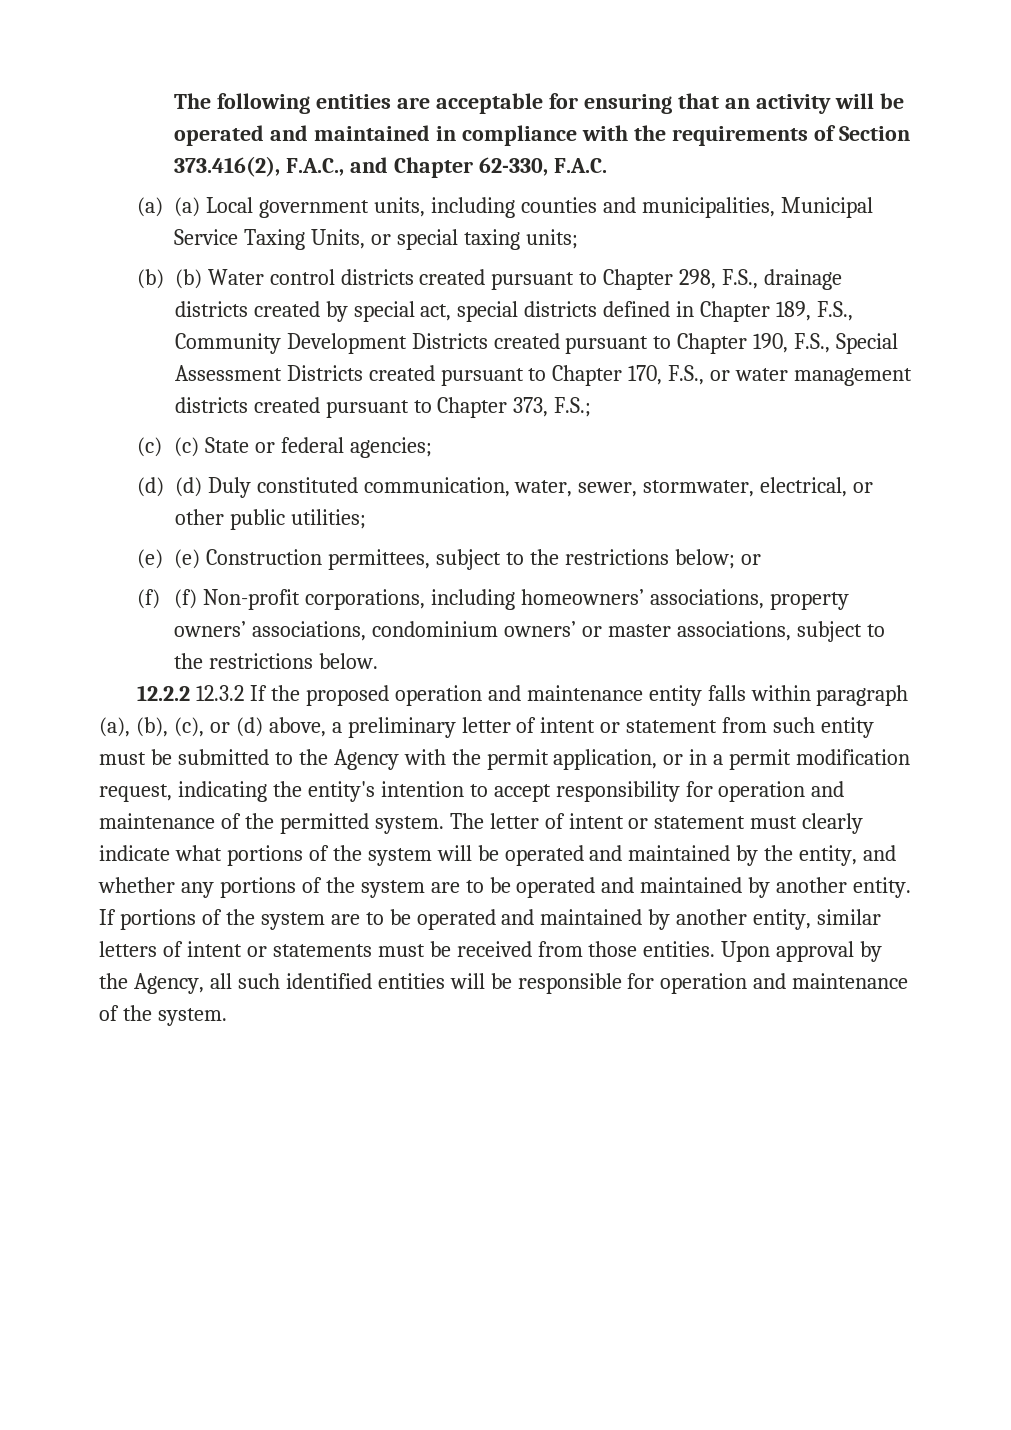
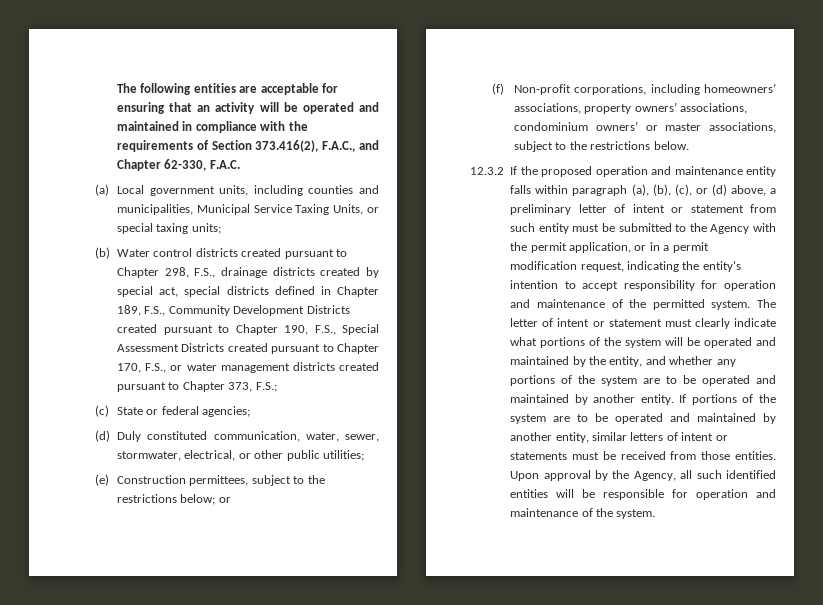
- (a) (a) Local government units, including counties and municipalities, Municipal Service Taxing Units, or special taxing units;
+ (a) Local government units, including counties and municipalities, Municipal Service Taxing Units, or special taxing units;
- (b) (b) Water control districts created pursuant to Chapter 298, F.S., drainage districts created by special act, special districts defined in Chapter 189, F.S., Community Development Districts created pursuant to Chapter 190, F.S., Special Assessment Districts created pursuant to Chapter 170, F.S., or water management districts created pursuant to Chapter 373, F.S.;
+ (b) Water control districts created pursuant to Chapter 298, F.S., drainage districts created by special act, special districts defined in Chapter 189, F.S., Community Development Districts created pursuant to Chapter 190, F.S., Special Assessment Districts created pursuant to Chapter 170, F.S., or water management districts created pursuant to Chapter 373, F.S.;
- (c) (c) State or federal agencies;
+ (c) State or federal agencies;
- (d) (d) Duly constituted communication, water, sewer, stormwater, electrical, or other public utilities;
+ (d) Duly constituted communication, water, sewer, stormwater, electrical, or other public utilities;
- (e) (e) Construction permittees, subject to the restrictions below; or
+ (e) Construction permittees, subject to the restrictions below; or
- (f) (f) Non-profit corporations, including homeowners’ associations, property owners’ associations, condominium owners’ or master associations, subject to the restrictions below.
+ (f) Non-profit corporations, including homeowners’ associations, property owners’ associations, condominium owners’ or master associations, subject to the restrictions below.
- 12.2.2 12.3.2 If the proposed operation and maintenance entity falls within paragraph (a), (b), (c), or (d) above, a preliminary letter of intent or statement from such entity must be submitted to the Agency with the permit application, or in a permit modification request, indicating the entity's intention to accept responsibility for operation and maintenance of the permitted system.
+ 12.3.2 If the proposed operation and maintenance entity falls within paragraph (a), (b), (c), or (d) above, a preliminary letter of intent or statement from such entity must be submitted to the Agency with the permit application, or in a permit modification request, indicating the entity's intention to accept responsibility for operation and maintenance of the permitted system.

